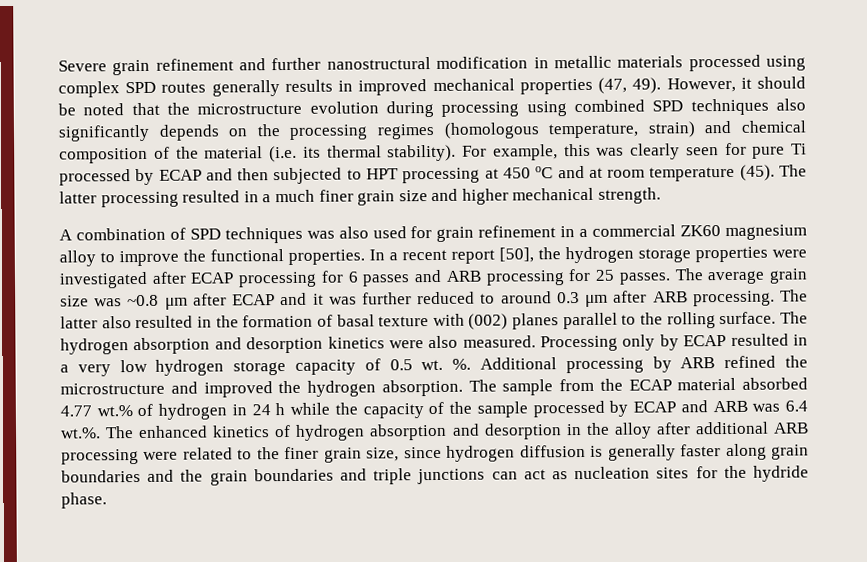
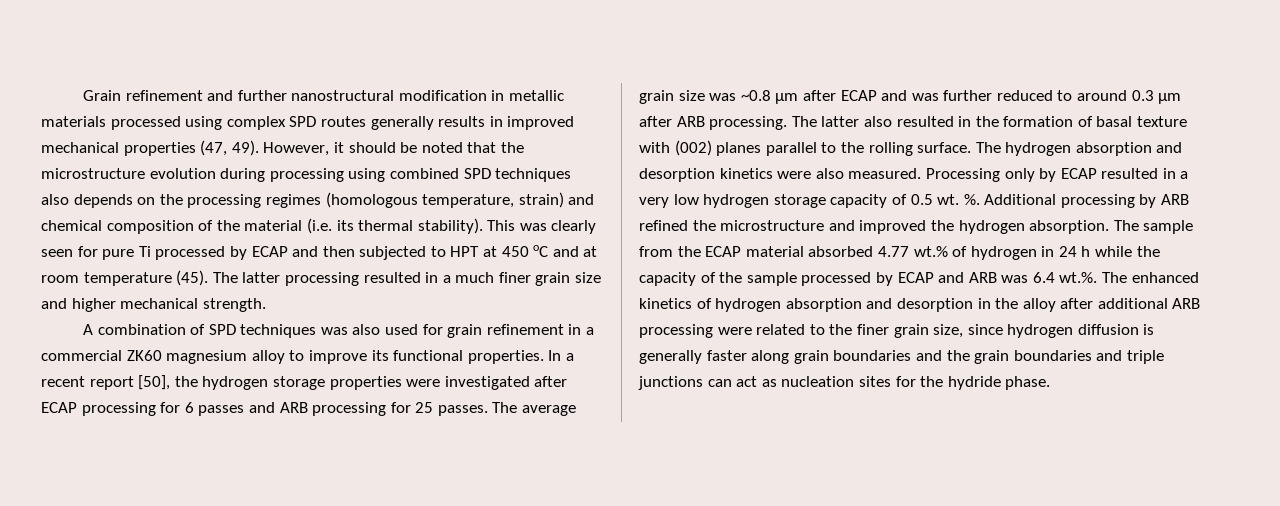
- Severe grain refinement and further nanostructural modification in metallic materials processed using complex SPD routes generally results in improved mechanical properties (47, 49).
+ Grain refinement and further nanostructural modification in metallic materials processed using complex SPD routes generally results in improved mechanical properties (47, 49).
- However, it should be noted that the microstructure evolution during processing using combined SPD techniques also significantly depends on the processing regimes (homologous temperature, strain) and chemical composition of the material (i.e. its thermal stability).
+ However, it should be noted that the microstructure evolution during processing using combined SPD techniques also depends on the processing regimes (homologous temperature, strain) and chemical composition of the material (i.e. its thermal stability).
- For example, this was clearly seen for pure Ti processed by ECAP and then subjected to HPT processing at 450 oC and at room temperature (45).
+ This was clearly seen for pure Ti processed by ECAP and then subjected to HPT at 450 oC and at room temperature (45).
- A combination of SPD techniques was also used for grain refinement in a commercial ZK60 magnesium alloy to improve the functional properties.
+ A combination of SPD techniques was also used for grain refinement in a commercial ZK60 magnesium alloy to improve its functional properties.
- The average grain size was ~0.8 μm after ECAP and it was further reduced to around 0.3 μm after ARB processing.
+ The average grain size was ~0.8 μm after ECAP and was further reduced to around 0.3 μm after ARB processing.

